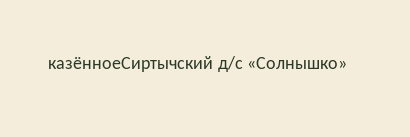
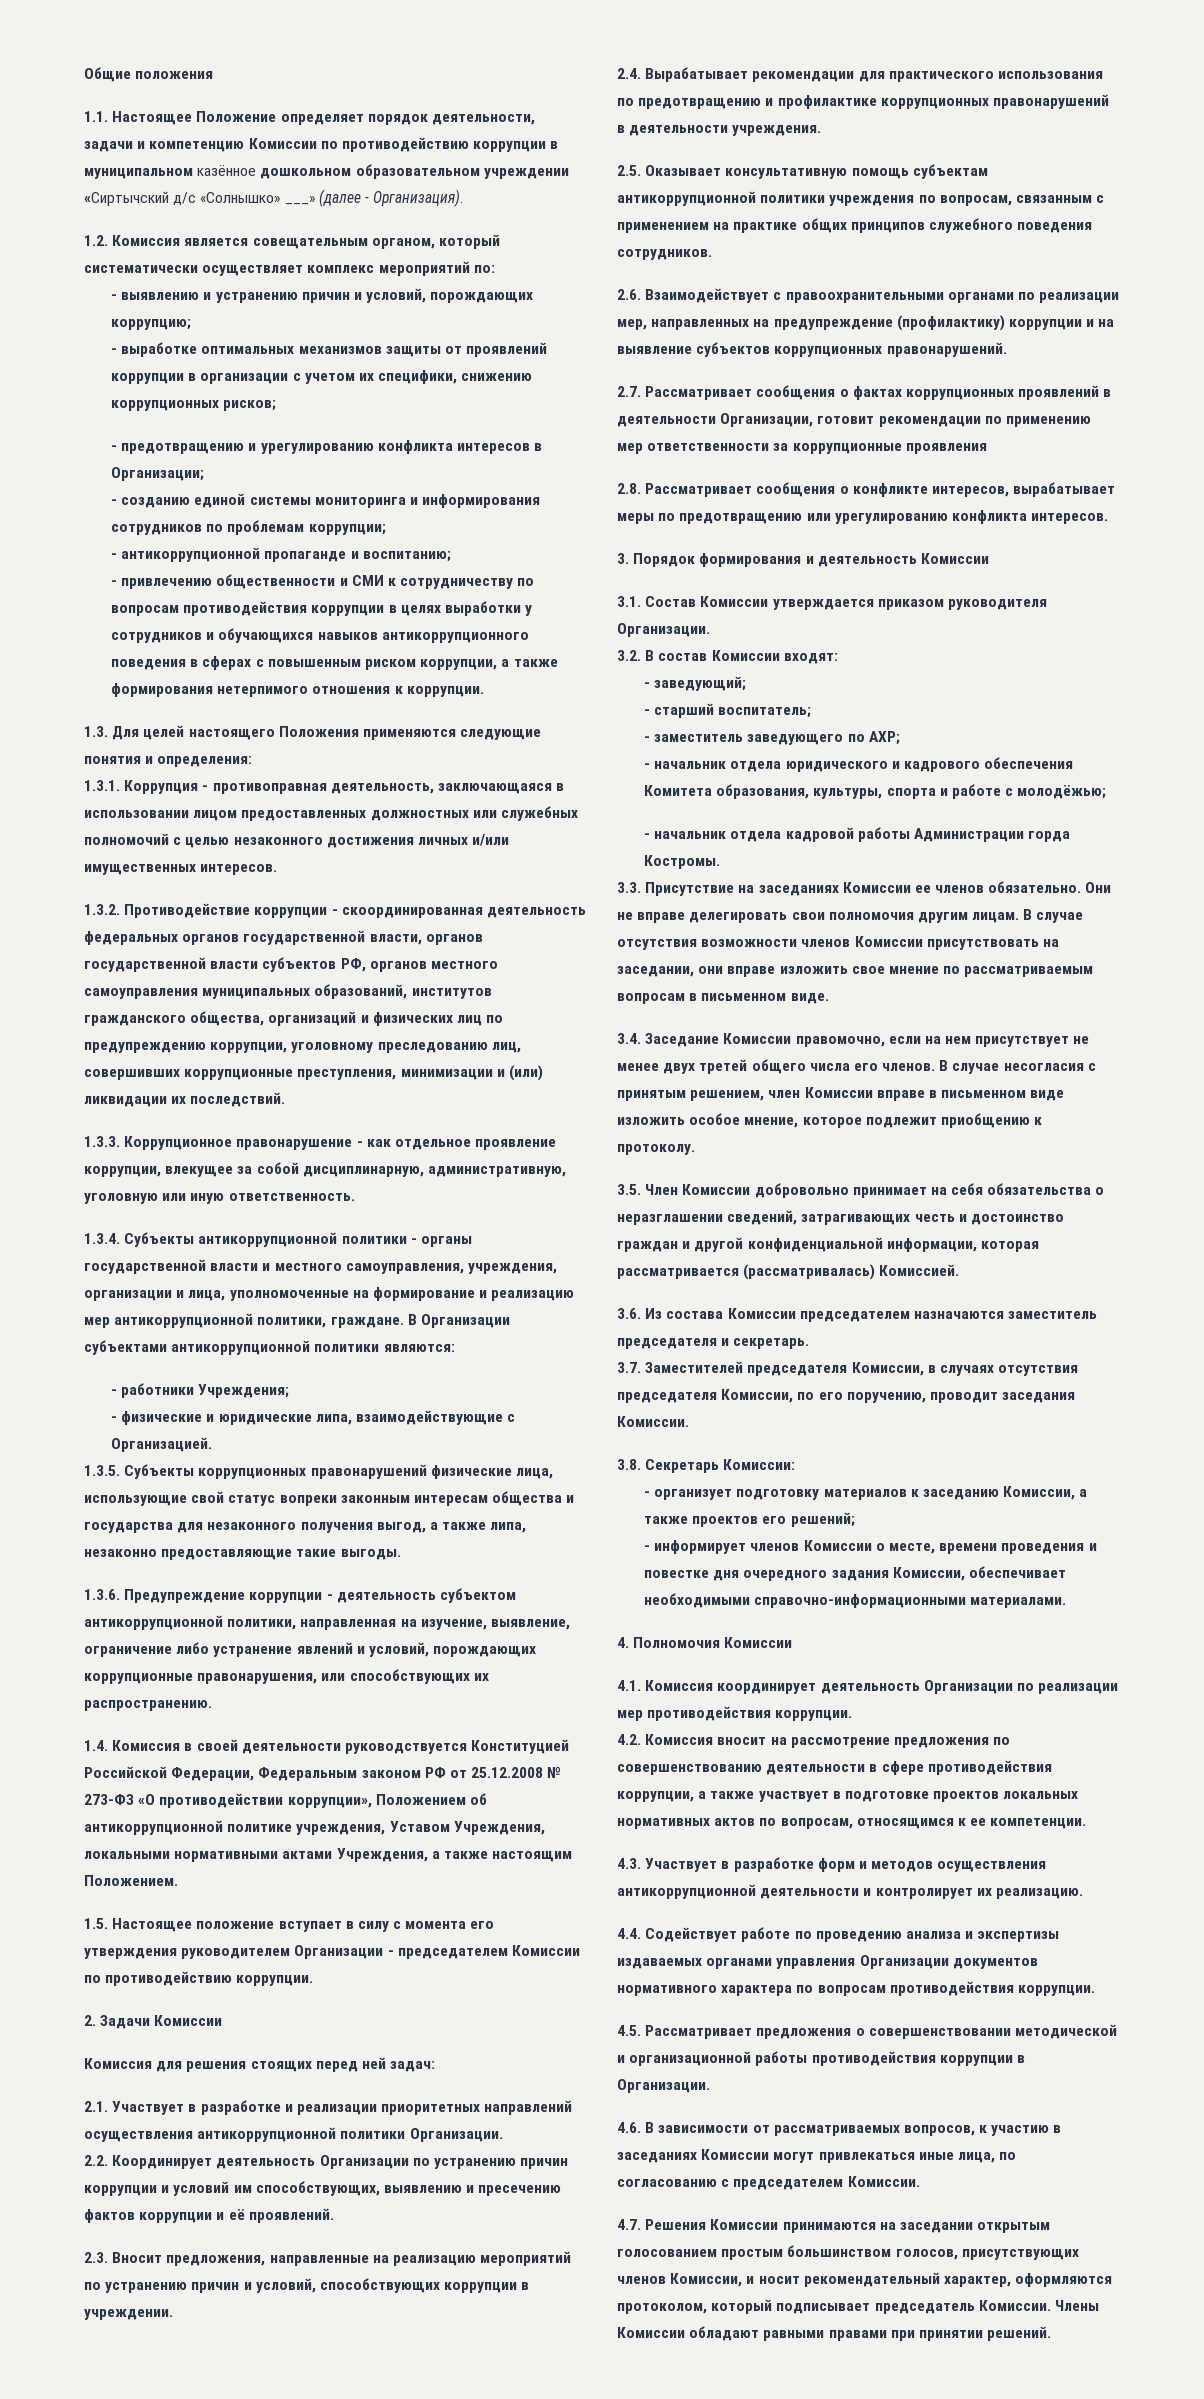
- казённоеСиртычский д/с «Солнышко»
+ Общие положения
+ 1.1. Настоящее Положение определяет порядок деятельности, задачи и компетенцию Комиссии по противодействию коррупции в муниципальном казённое дошкольном образовательном учреждении «Сиртычский д/с «Солнышко» ___» (далее - Организация).
+ 1.2. Комиссия является совещательным органом, который систематически осуществляет комплекс мероприятий по:
+ - выявлению и устранению причин и условий, порождающих коррупцию;
+ - выработке оптимальных механизмов защиты от проявлений коррупции в организации с учетом их специфики, снижению коррупционных рисков;
+ - предотвращению и урегулированию конфликта интересов в Организации;
+ - созданию единой системы мониторинга и информирования сотрудников по проблемам коррупции;
+ - антикоррупционной пропаганде и воспитанию;
+ - привлечению общественности и СМИ к сотрудничеству по вопросам противодействия коррупции в целях выработки у сотрудников и обучающихся навыков антикоррупционного поведения в сферах с повышенным риском коррупции, а также формирования нетерпимого отношения к коррупции.
+ 1.3. Для целей настоящего Положения применяются следующие понятия и определения:
+ 1.3.1. Коррупция - противоправная деятельность, заключающаяся в использовании лицом предоставленных должностных или служебных полномочий с целью незаконного достижения личных и/или имущественных интересов.
+ 1.3.2. Противодействие коррупции - скоординированная деятельность федеральных органов государственной власти, органов государственной власти субъектов РФ, органов местного самоуправления муниципальных образований, институтов гражданского общества, организаций и физических лиц по предупреждению коррупции, уголовному преследованию лиц, совершивших коррупционные преступления, минимизации и (или) ликвидации их последствий.
+ 1.3.3. Коррупционное правонарушение - как отдельное проявление коррупции, влекущее за собой дисциплинарную, административную, уголовную или иную ответственность.
+ 1.3.4. Субъекты антикоррупционной политики - органы государственной власти и местного самоуправления, учреждения, организации и лица, уполномоченные на формирование и реализацию мер антикоррупционной политики, граждане. В Организации субъектами антикоррупционной политики являются:
+ - работники Учреждения;
+ - физические и юридические липа, взаимодействующие с Организацией.
+ 1.3.5. Субъекты коррупционных правонарушений физические лица, использующие свой статус вопреки законным интересам общества и государства для незаконного получения выгод, а также липа, незаконно предоставляющие такие выгоды.
+ 1.3.6. Предупреждение коррупции - деятельность субъектом антикоррупционной политики, направленная на изучение, выявление, ограничение либо устранение явлений и условий, порождающих коррупционные правонарушения, или способствующих их распространению.
+ 1.4. Комиссия в своей деятельности руководствуется Конституцией Российской Федерации, Федеральным законом РФ от 25.12.2008 № 273-ФЗ «О противодействии коррупции», Положением об антикоррупционной политике учреждения, Уставом Учреждения, локальными нормативными актами Учреждения, а также настоящим Положением.
+ 1.5. Настоящее положение вступает в силу с момента его утверждения руководителем Организации - председателем Комиссии по противодействию коррупции.
+ 2. Задачи Комиссии
+ Комиссия для решения стоящих перед ней задач:
+ 2.1. Участвует в разработке и реализации приоритетных направлений осуществления антикоррупционной политики Организации.
+ 2.2. Координирует деятельность Организации по устранению причин коррупции и условий им способствующих, выявлению и пресечению фактов коррупции и её проявлений.
+ 2.3. Вносит предложения, направленные на реализацию мероприятий по устранению причин и условий, способствующих коррупции в учреждении.
+ 2.4. Вырабатывает рекомендации для практического использования по предотвращению и профилактике коррупционных правонарушений в деятельности учреждения.
+ 2.5. Оказывает консультативную помощь субъектам антикоррупционной политики учреждения по вопросам, связанным с применением на практике общих принципов служебного поведения сотрудников.
+ 2.6. Взаимодействует с правоохранительными органами по реализации мер, направленных на предупреждение (профилактику) коррупции и на выявление субъектов коррупционных правонарушений.
+ 2.7. Рассматривает сообщения о фактах коррупционных проявлений в деятельности Организации, готовит рекомендации по применению мер ответственности за коррупционные проявления
+ 2.8. Рассматривает сообщения о конфликте интересов, вырабатывает меры по предотвращению или урегулированию конфликта интересов.
+ 3. Порядок формирования и деятельность Комиссии
+ 3.1. Состав Комиссии утверждается приказом руководителя Организации.
+ 3.2. В состав Комиссии входят:
+ - заведующий;
+ - старший воспитатель;
+ - заместитель заведующего по АХР;
+ - начальник отдела юридического и кадрового обеспечения Комитета образования, культуры, спорта и работе с молодёжью;
+ - начальник отдела кадровой работы Администрации горда Костромы.
+ 3.3. Присутствие на заседаниях Комиссии ее членов обязательно. Они не вправе делегировать свои полномочия другим лицам. В случае отсутствия возможности членов Комиссии присутствовать на заседании, они вправе изложить свое мнение по рассматриваемым вопросам в письменном виде.
+ 3.4. Заседание Комиссии правомочно, если на нем присутствует не менее двух третей общего числа его членов. В случае несогласия с принятым решением, член Комиссии вправе в письменном виде изложить особое мнение, которое подлежит приобщению к протоколу.
+ 3.5. Член Комиссии добровольно принимает на себя обязательства о неразглашении сведений, затрагивающих честь и достоинство граждан и другой конфиденциальной информации, которая рассматривается (рассматривалась) Комиссией.
+ 3.6. Из состава Комиссии председателем назначаются заместитель председателя и секретарь.
+ 3.7. Заместителей председателя Комиссии, в случаях отсутствия председателя Комиссии, по его поручению, проводит заседания Комиссии.
+ 3.8. Секретарь Комиссии:
+ - организует подготовку материалов к заседанию Комиссии, а также проектов его решений;
+ - информирует членов Комиссии о месте, времени проведения и повестке дня очередного задания Комиссии, обеспечивает необходимыми справочно-информационными материалами.
+ 4. Полномочия Комиссии
+ 4.1. Комиссия координирует деятельность Организации по реализации мер противодействия коррупции.
+ 4.2. Комиссия вносит на рассмотрение предложения по совершенствованию деятельности в сфере противодействия коррупции, а также участвует в подготовке проектов локальных нормативных актов по вопросам, относящимся к ее компетенции.
+ 4.3. Участвует в разработке форм и методов осуществления антикоррупционной деятельности и контролирует их реализацию.
+ 4.4. Содействует работе по проведению анализа и экспертизы издаваемых органами управления Организации документов нормативного характера по вопросам противодействия коррупции.
+ 4.5. Рассматривает предложения о совершенствовании методической и организационной работы противодействия коррупции в Организации.
+ 4.6. В зависимости от рассматриваемых вопросов, к участию в заседаниях Комиссии могут привлекаться иные лица, по согласованию с председателем Комиссии.
+ 4.7. Решения Комиссии принимаются на заседании открытым голосованием простым большинством голосов, присутствующих членов Комиссии, и носит рекомендательный характер, оформляются протоколом, который подписывает председатель Комиссии. Члены Комиссии обладают равными правами при принятии решений.

